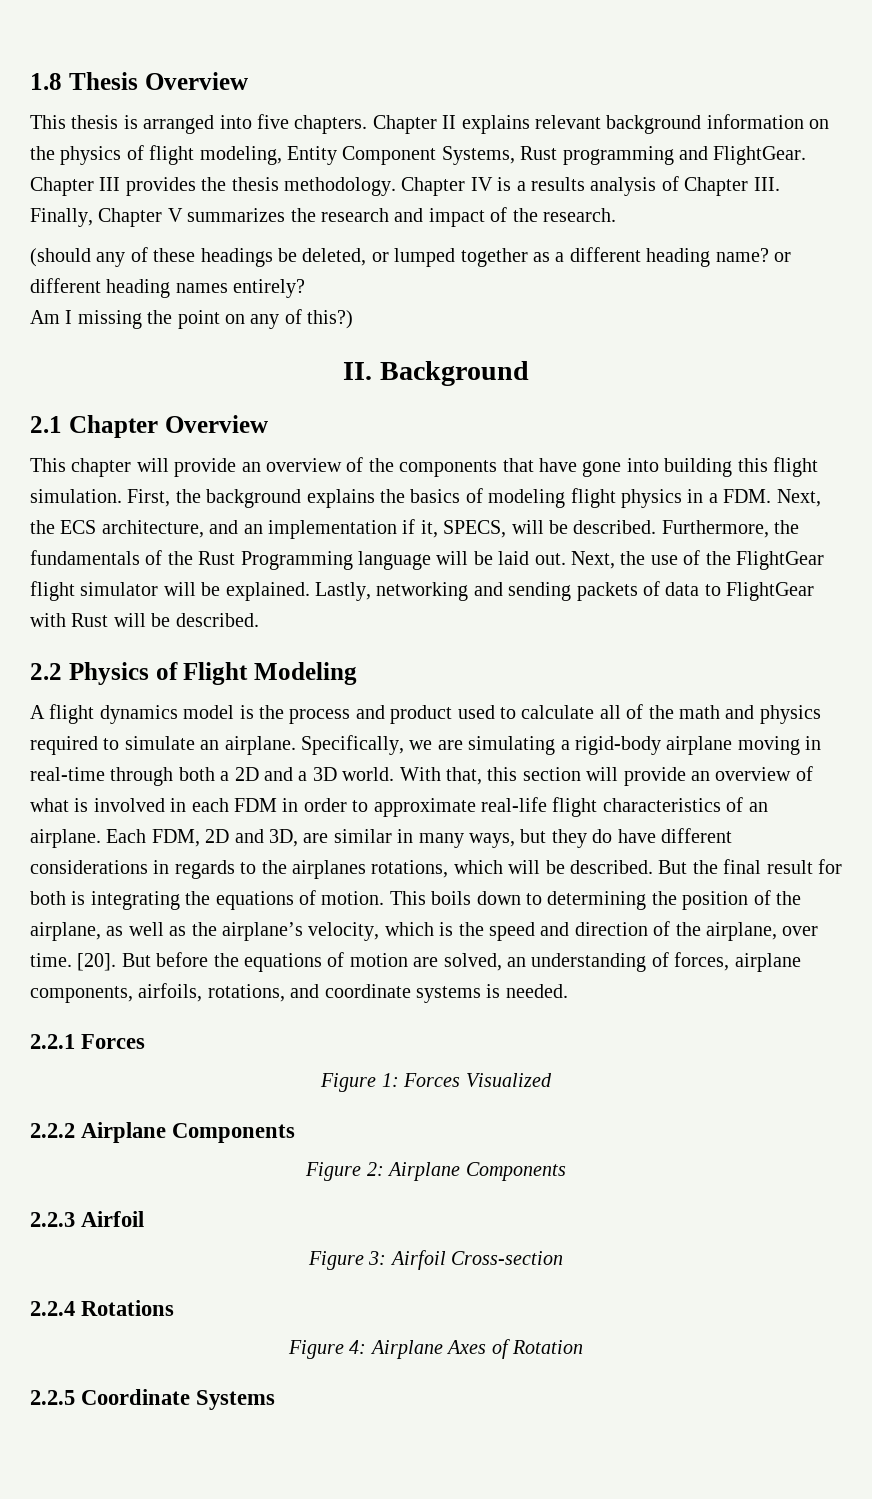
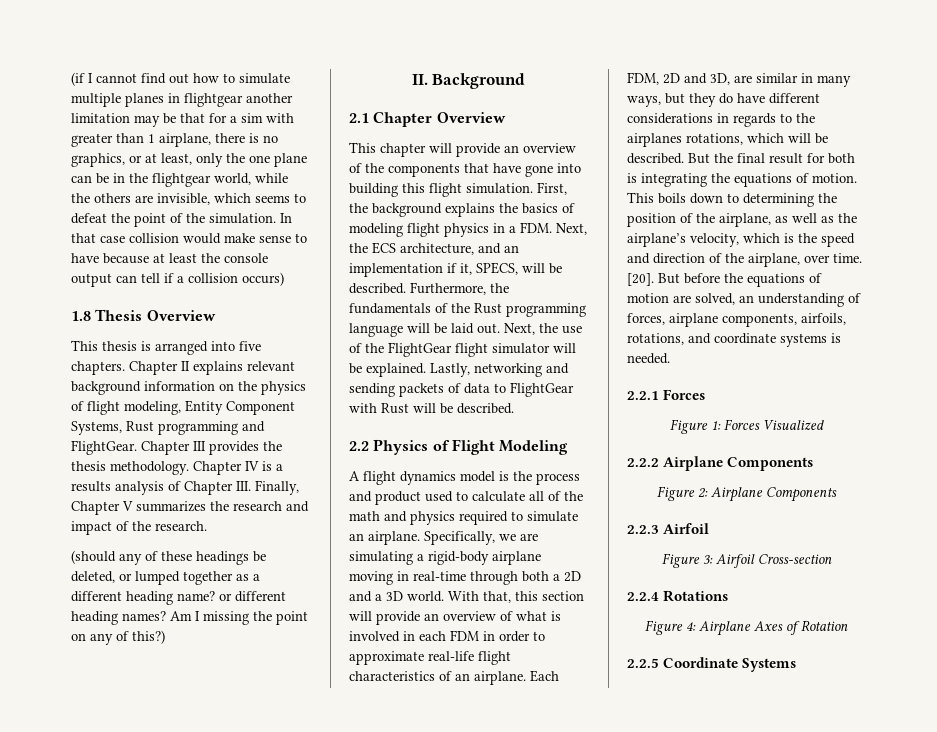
+ (if I cannot find out how to simulate multiple planes in flightgear another limitation may be that for a sim with greater than 1 airplane, there is no graphics, or at least, only the one plane can be in the flightgear world, while the others are invisible, which seems to defeat the point of the simulation. In that case collision would make sense to have because at least the console output can tell if a collision occurs)
- (should any of these headings be deleted, or lumped together as a different heading name? or different heading names entirely?
- Am I missing the point on any of this?)
+ (should any of these headings be deleted, or lumped together as a different heading name? or different heading names? Am I missing the point on any of this?)
- Furthermore, the fundamentals of the Rust Programming language will be laid out.
+ Furthermore, the fundamentals of the Rust programming language will be laid out.

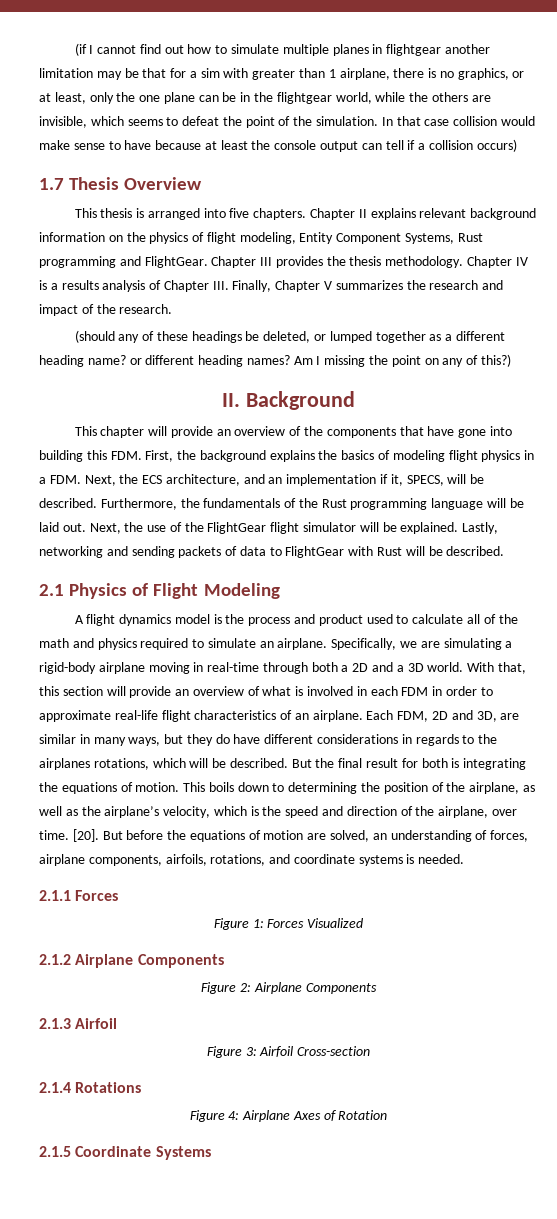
- 1.8 Thesis Overview
+ 1.7 Thesis Overview
- 2.1 Chapter Overview
- This chapter will provide an overview of the components that have gone into building this flight simulation. First, the background explains the basics of modeling flight physics in a FDM. Next, the ECS architecture, and an implementation if it, SPECS, will be described.
+ This chapter will provide an overview of the components that have gone into building this FDM. First, the background explains the basics of modeling flight physics in a FDM. Next, the ECS architecture, and an implementation if it, SPECS, will be described.
- 2.2 Physics of Flight Modeling
+ 2.1 Physics of Flight Modeling
- 2.2.1 Forces
+ 2.1.1 Forces
- 2.2.2 Airplane Components
+ 2.1.2 Airplane Components
- 2.2.3 Airfoil
+ 2.1.3 Airfoil
- 2.2.4 Rotations
+ 2.1.4 Rotations
- 2.2.5 Coordinate Systems
+ 2.1.5 Coordinate Systems

